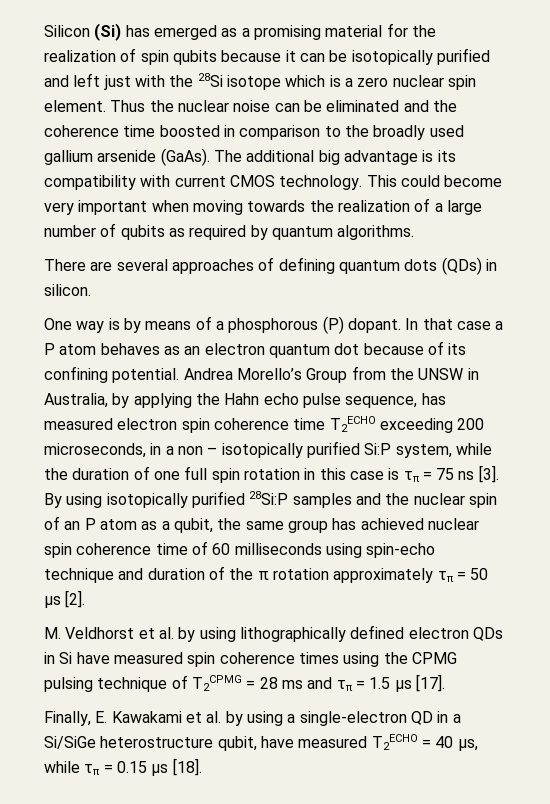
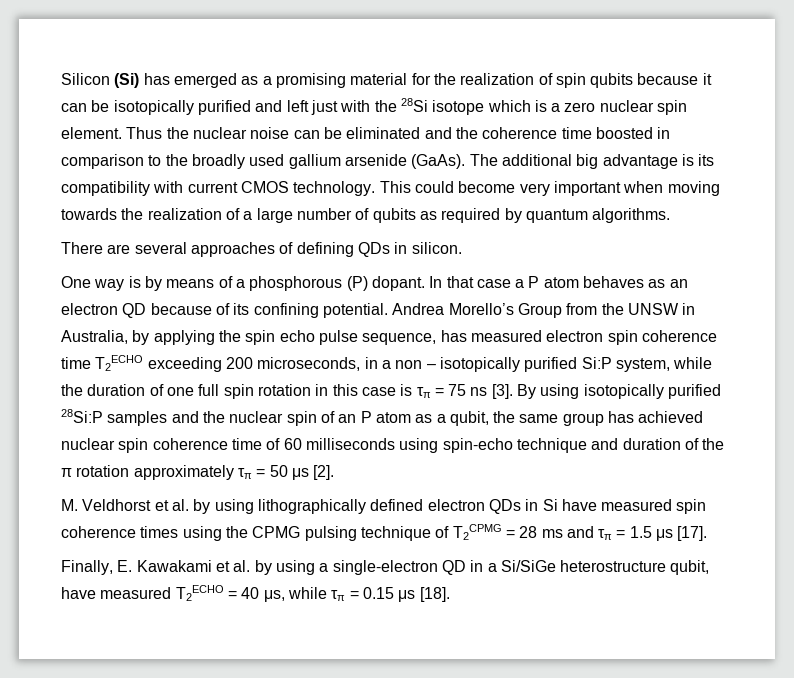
- There are several approaches of defining quantum dots (QDs) in silicon.
+ There are several approaches of defining QDs in silicon.
- In that case a P atom behaves as an electron quantum dot because of its confining potential.
+ In that case a P atom behaves as an electron QD because of its confining potential.
- Andrea Morello’s Group from the UNSW in Australia, by applying the Hahn echo pulse sequence, has measured electron spin coherence time T2ECHO exceeding 200 microseconds, in a non – isotopically purified Si:P system, while the duration of one full spin rotation in this case is τπ = 75 ns [3].
+ Andrea Morello’s Group from the UNSW in Australia, by applying the spin echo pulse sequence, has measured electron spin coherence time T2ECHO exceeding 200 microseconds, in a non – isotopically purified Si:P system, while the duration of one full spin rotation in this case is τπ = 75 ns [3].

